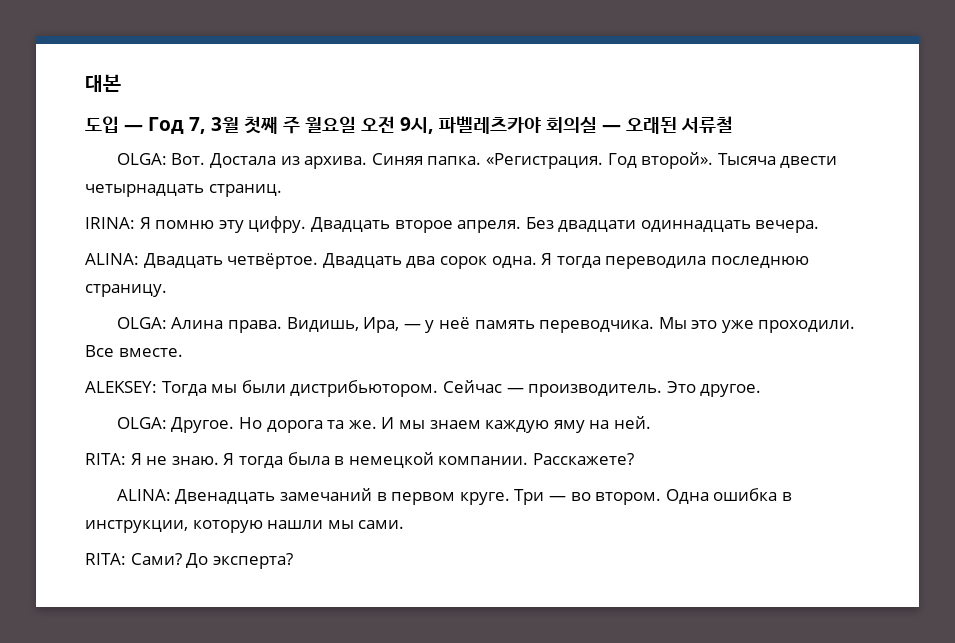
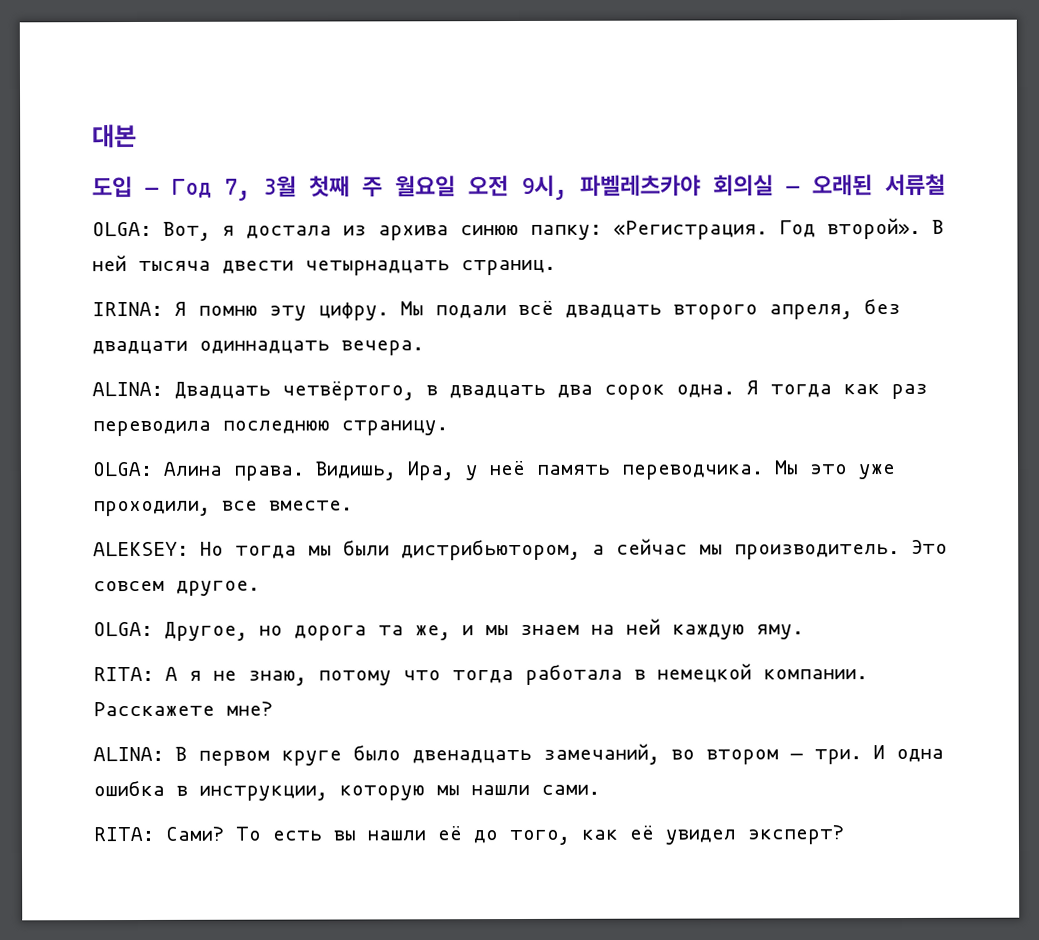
- OLGA: Вот. Достала из архива. Синяя папка. «Регистрация. Год второй». Тысяча двести четырнадцать страниц.
+ OLGA: Вот, я достала из архива синюю папку: «Регистрация. Год второй». В ней тысяча двести четырнадцать страниц.
- Двадцать второе апреля. Без двадцати одиннадцать вечера.
+ Мы подали всё двадцать второго апреля, без двадцати одиннадцать вечера.
- ALINA: Двадцать четвёртое. Двадцать два сорок одна.
+ ALINA: Двадцать четвёртого, в двадцать два сорок одна.
- Я тогда переводила последнюю страницу.
+ Я тогда как раз переводила последнюю страницу.
- Видишь, Ира, — у неё память переводчика.
+ Видишь, Ира, у неё память переводчика.
- Мы это уже проходили. Все вместе.
+ Мы это уже проходили, все вместе.
- ALEKSEY: Тогда мы были дистрибьютором. Сейчас — производитель.
+ ALEKSEY: Но тогда мы были дистрибьютором, а сейчас мы производитель.
- Это другое.
+ Это совсем другое.
- OLGA: Другое. Но дорога та же. И мы знаем каждую яму на ней.
- RITA: Я не знаю. Я тогда была в немецкой компании.
+ OLGA: Другое, но дорога та же, и мы знаем на ней каждую яму.
+ RITA: А я не знаю, потому что тогда работала в немецкой компании.
- Расскажете?
- ALINA: Двенадцать замечаний в первом круге. Три — во втором. Одна ошибка в инструкции, которую нашли мы сами.
+ Расскажете мне?
+ ALINA: В первом круге было двенадцать замечаний, во втором — три. И одна ошибка в инструкции, которую мы нашли сами.
- До эксперта?
+ То есть вы нашли её до того, как её увидел эксперт?

